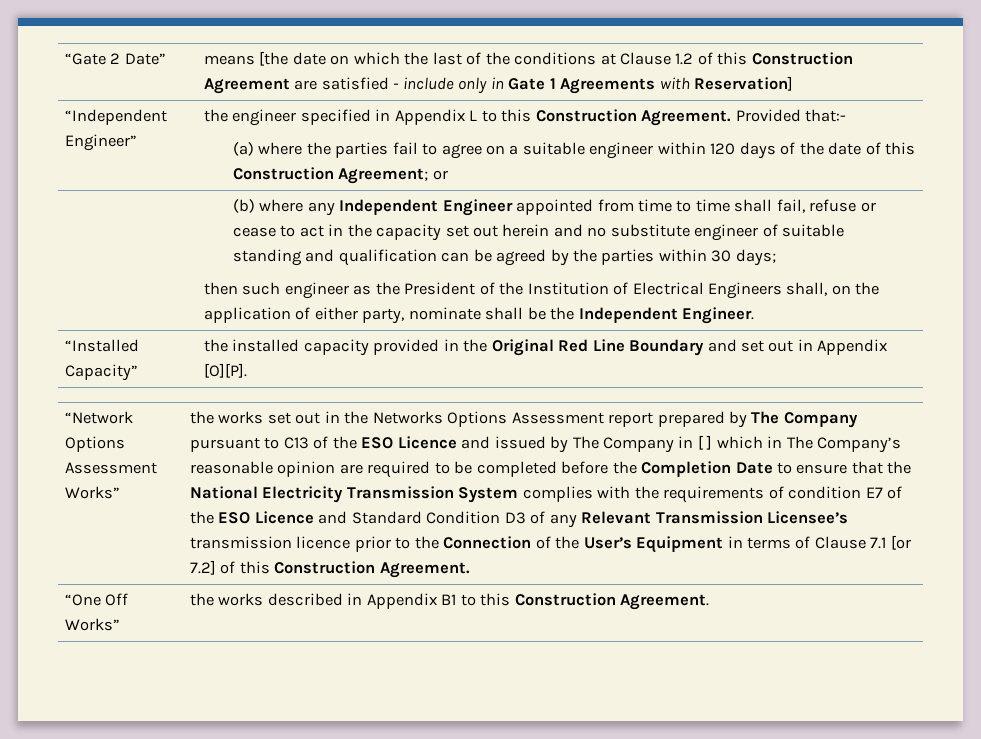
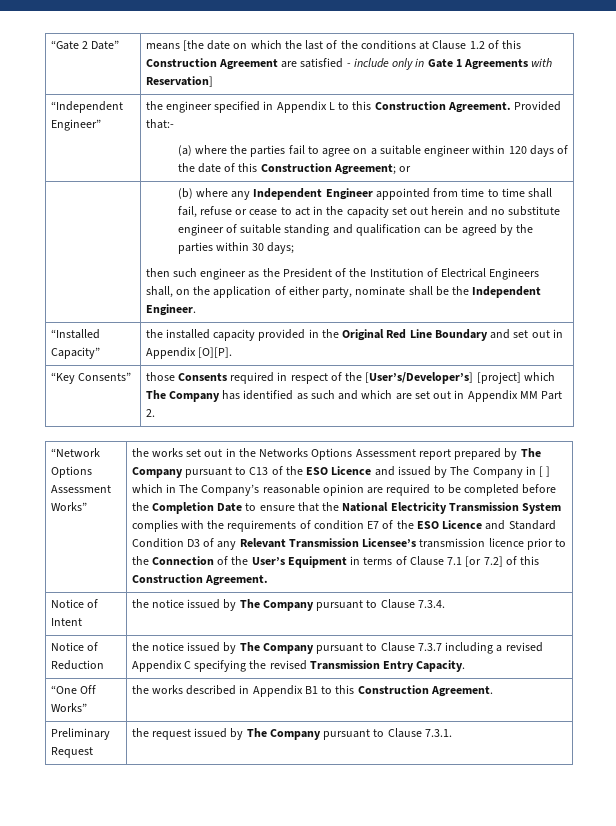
+ “Key Consents” | those Consents required in respect of the [User’s/Developer’s] [project] which The Company has identified as such and which are set out in Appendix MM Part 2.
+ Notice of Intent | the notice issued by The Company pursuant to Clause 7.3.4.
+ Notice of Reduction | the notice issued by The Company pursuant to Clause 7.3.7 including a revised Appendix C specifying the revised Transmission Entry Capacity.
+ Preliminary Request | the request issued by The Company pursuant to Clause 7.3.1.

